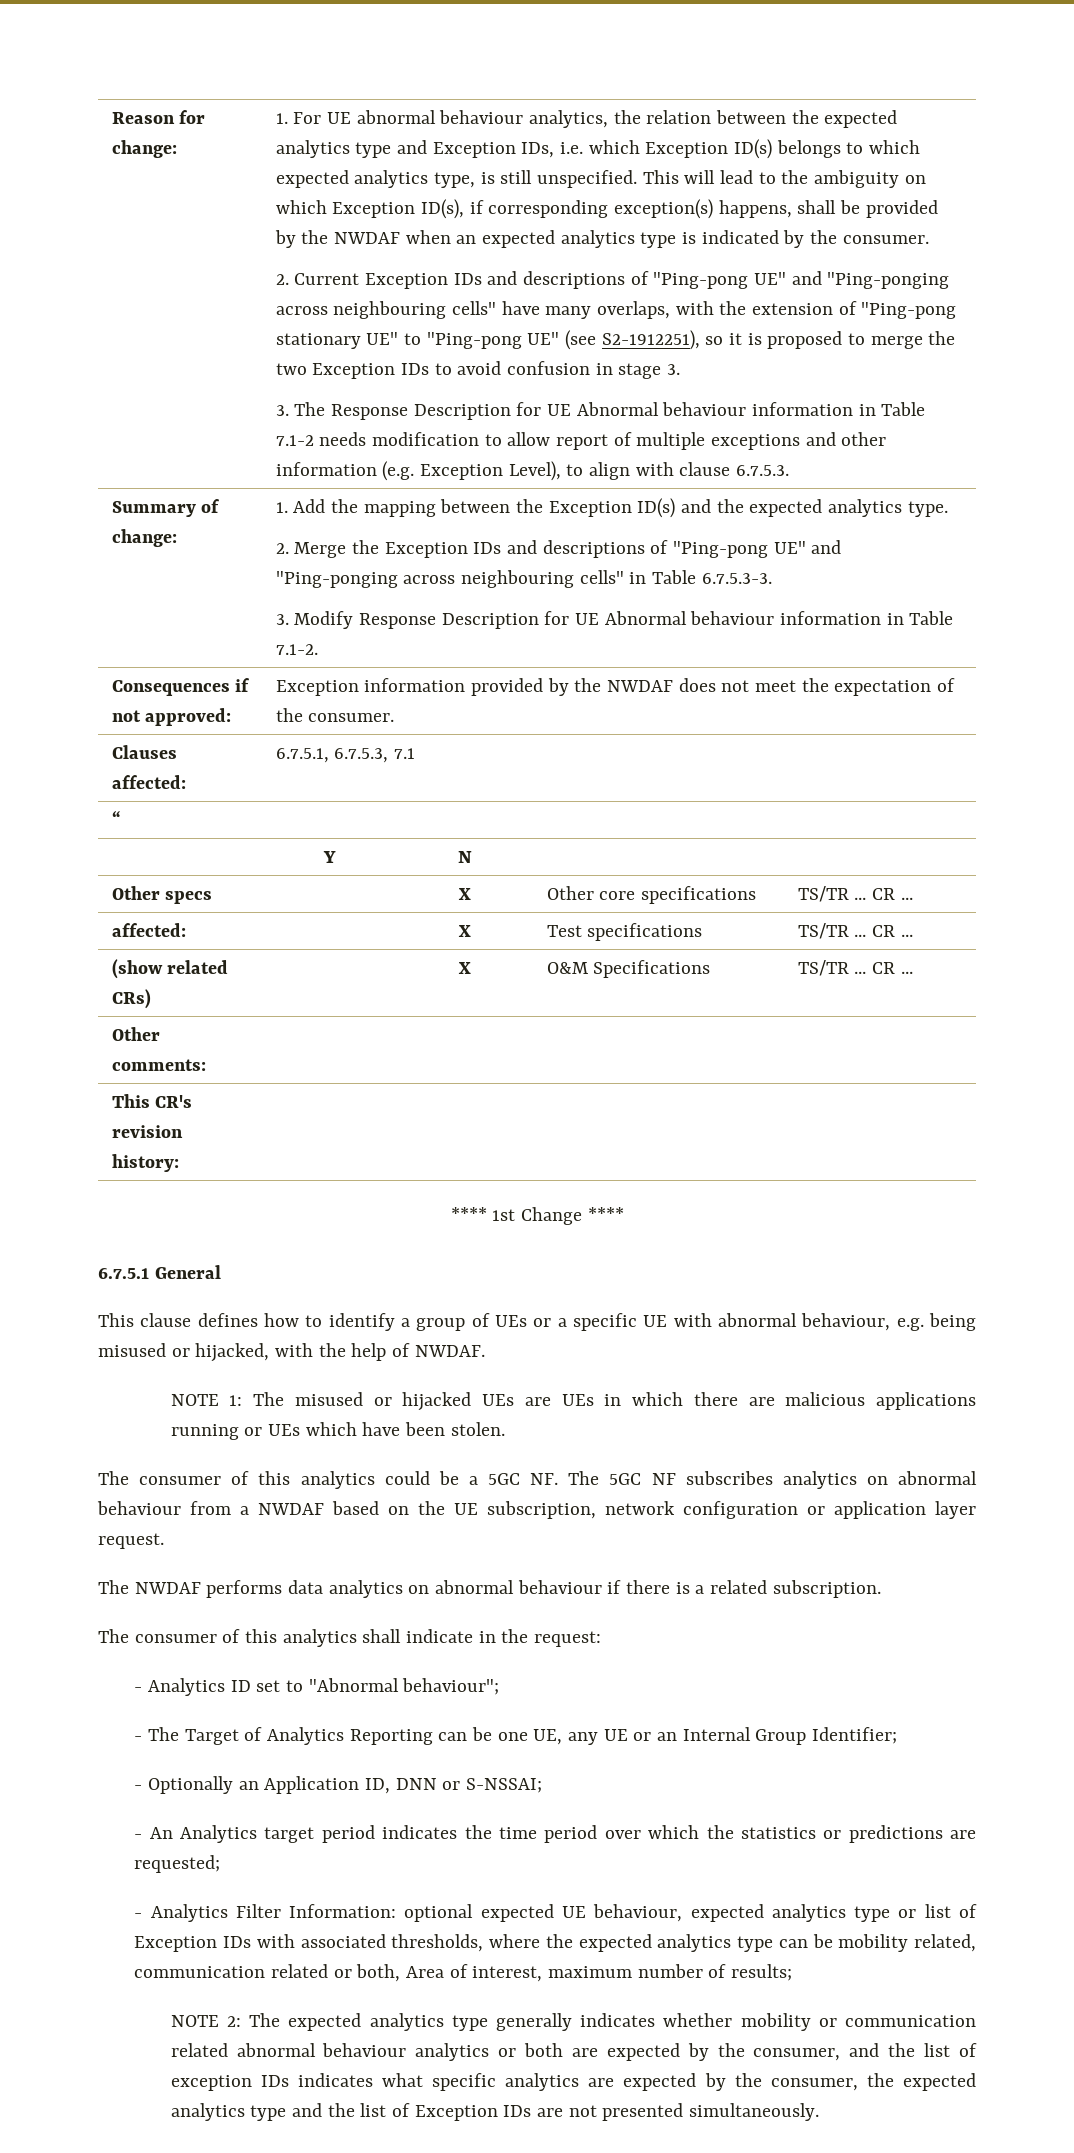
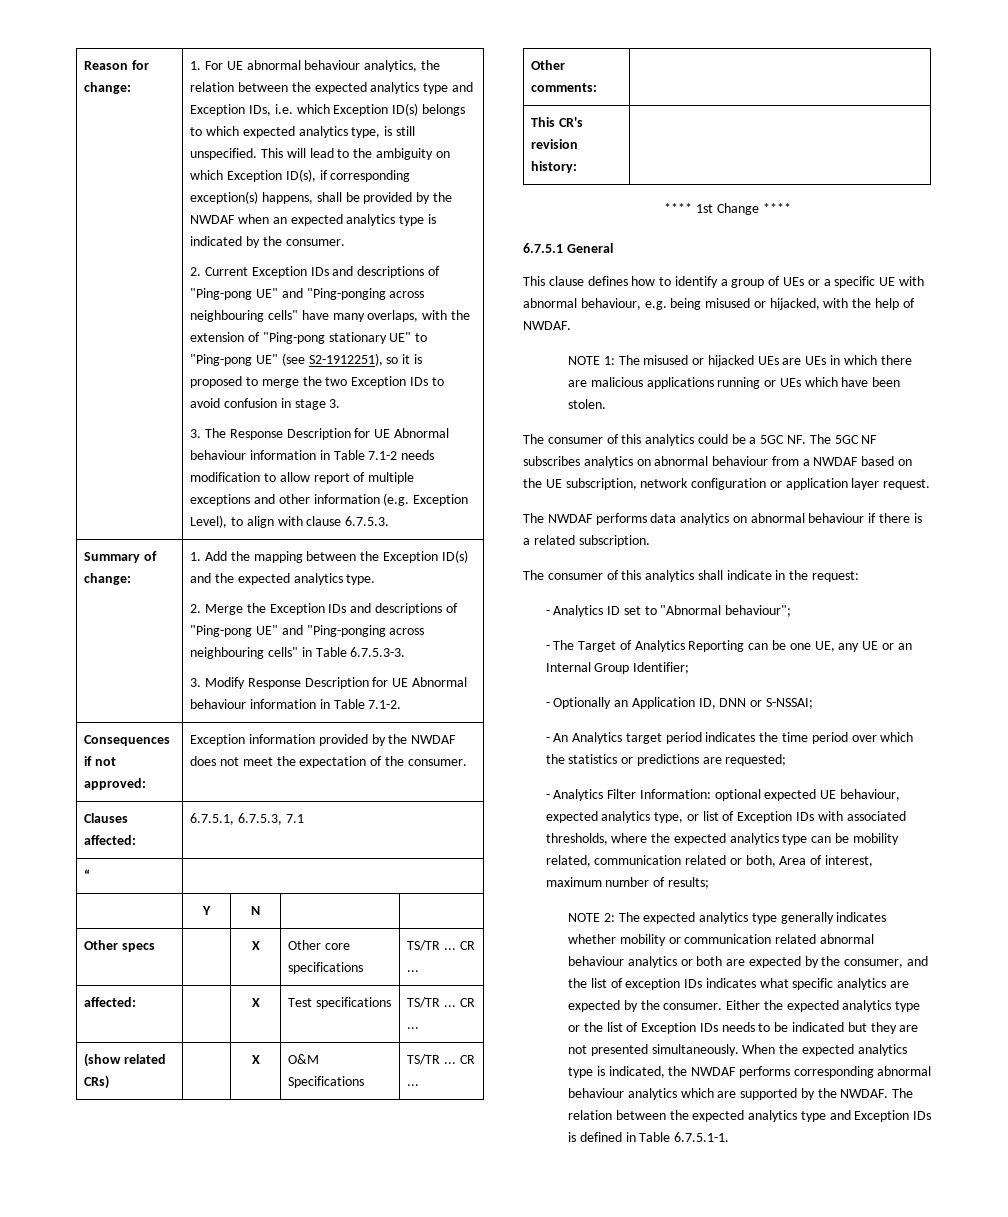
- - Analytics Filter Information: optional expected UE behaviour, expected analytics type or list of Exception IDs with associated thresholds, where the expected analytics type can be mobility related, communication related or both, Area of interest, maximum number of results;
+ - Analytics Filter Information: optional expected UE behaviour, expected analytics type, or list of Exception IDs with associated thresholds, where the expected analytics type can be mobility related, communication related or both, Area of interest, maximum number of results;
- NOTE 2: The expected analytics type generally indicates whether mobility or communication related abnormal behaviour analytics or both are expected by the consumer, and the list of exception IDs indicates what specific analytics are expected by the consumer, the expected analytics type and the list of Exception IDs are not presented simultaneously.
+ NOTE 2: The expected analytics type generally indicates whether mobility or communication related abnormal behaviour analytics or both are expected by the consumer, and the list of exception IDs indicates what specific analytics are expected by the consumer. Either the expected analytics type or the list of Exception IDs needs to be indicated but they are not presented simultaneously. When the expected analytics type is indicated, the NWDAF performs corresponding abnormal behaviour analytics which are supported by the NWDAF. The relation between the expected analytics type and Exception IDs is defined in Table 6.7.5.1-1.

